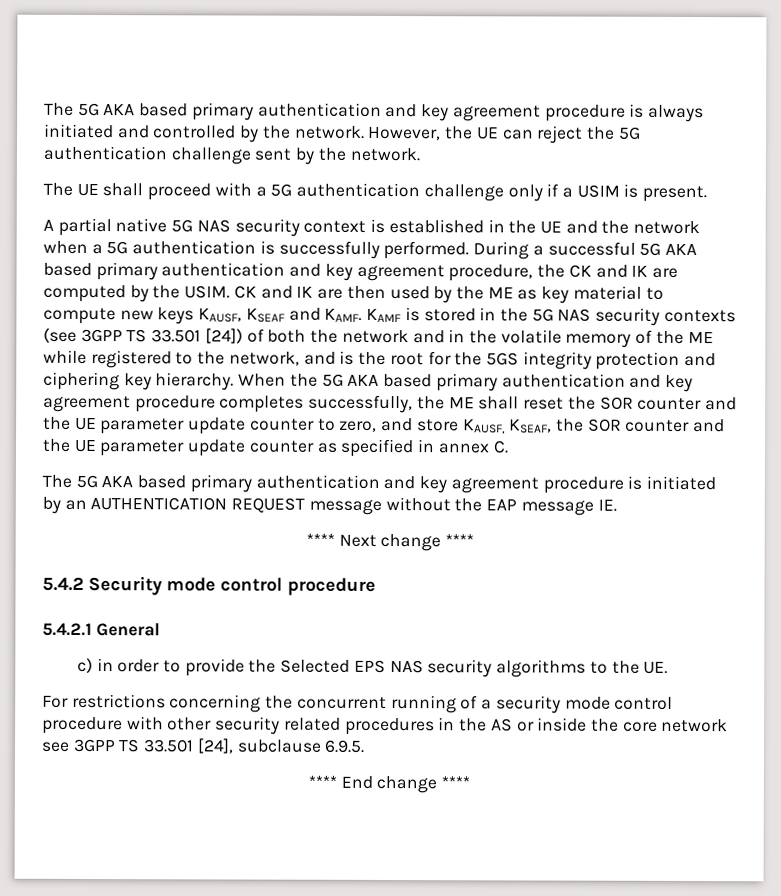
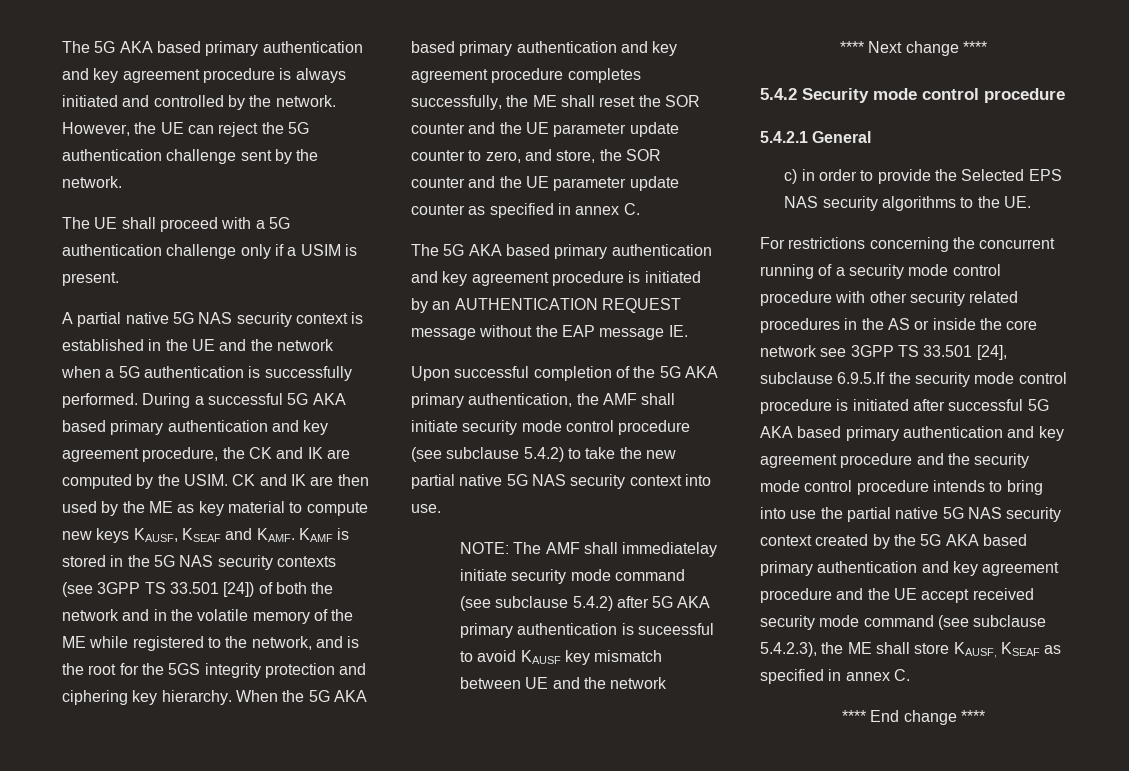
- When the 5G AKA based primary authentication and key agreement procedure completes successfully, the ME shall reset the SOR counter and the UE parameter update counter to zero, and store KAUSF, KSEAF, the SOR counter and the UE parameter update counter as specified in annex C.
+ When the 5G AKA based primary authentication and key agreement procedure completes successfully, the ME shall reset the SOR counter and the UE parameter update counter to zero, and store, the SOR counter and the UE parameter update counter as specified in annex C.
+ Upon successful completion of the 5G AKA primary authentication, the AMF shall initiate security mode control procedure (see subclause 5.4.2) to take the new partial native 5G NAS security context into use.
+ NOTE: The AMF shall immediatelay initiate security mode command (see subclause 5.4.2) after 5G AKA primary authentication is suceessful to avoid KAUSF key mismatch between UE and the network
- For restrictions concerning the concurrent running of a security mode control procedure with other security related procedures in the AS or inside the core network see 3GPP TS 33.501 [24], subclause 6.9.5.
+ For restrictions concerning the concurrent running of a security mode control procedure with other security related procedures in the AS or inside the core network see 3GPP TS 33.501 [24], subclause 6.9.5.If the security mode control procedure is initiated after successful 5G AKA based primary authentication and key agreement procedure and the security mode control procedure intends to bring into use the partial native 5G NAS security context created by the 5G AKA based primary authentication and key agreement procedure and the UE accept received security mode command (see subclause 5.4.2.3), the ME shall store KAUSF, KSEAF as specified in annex C.

